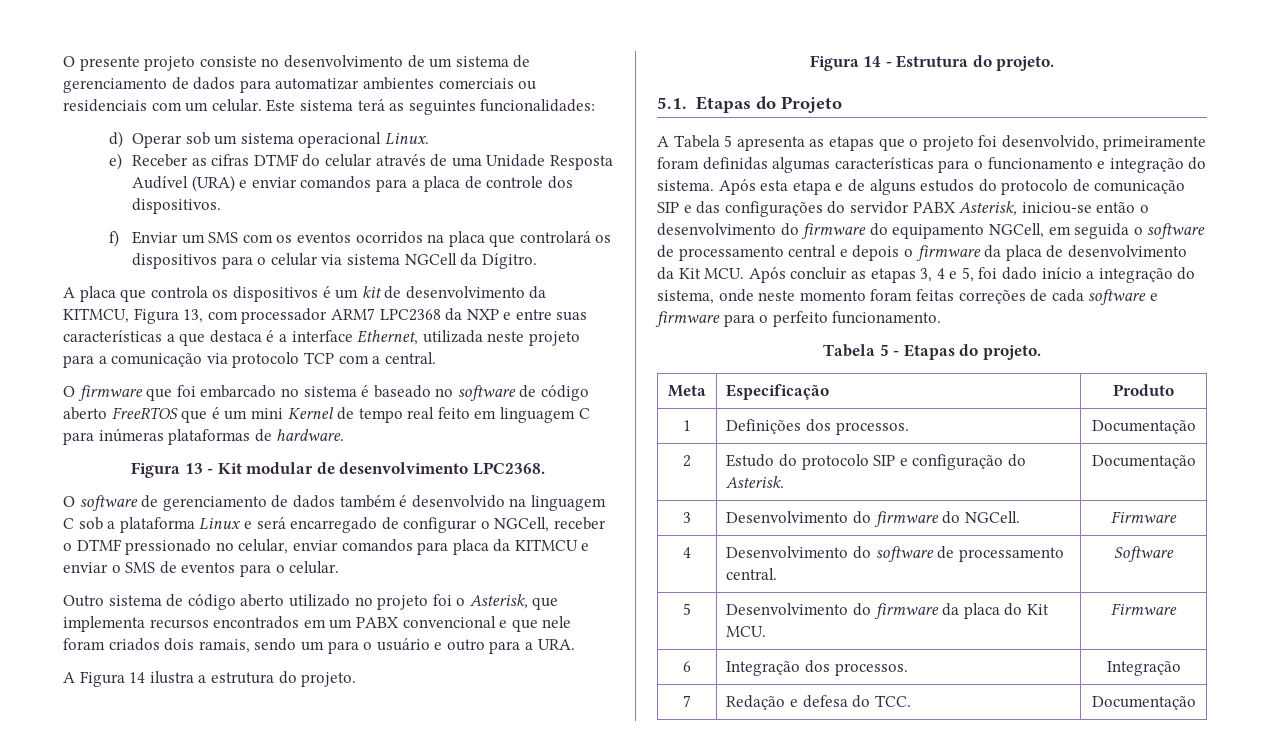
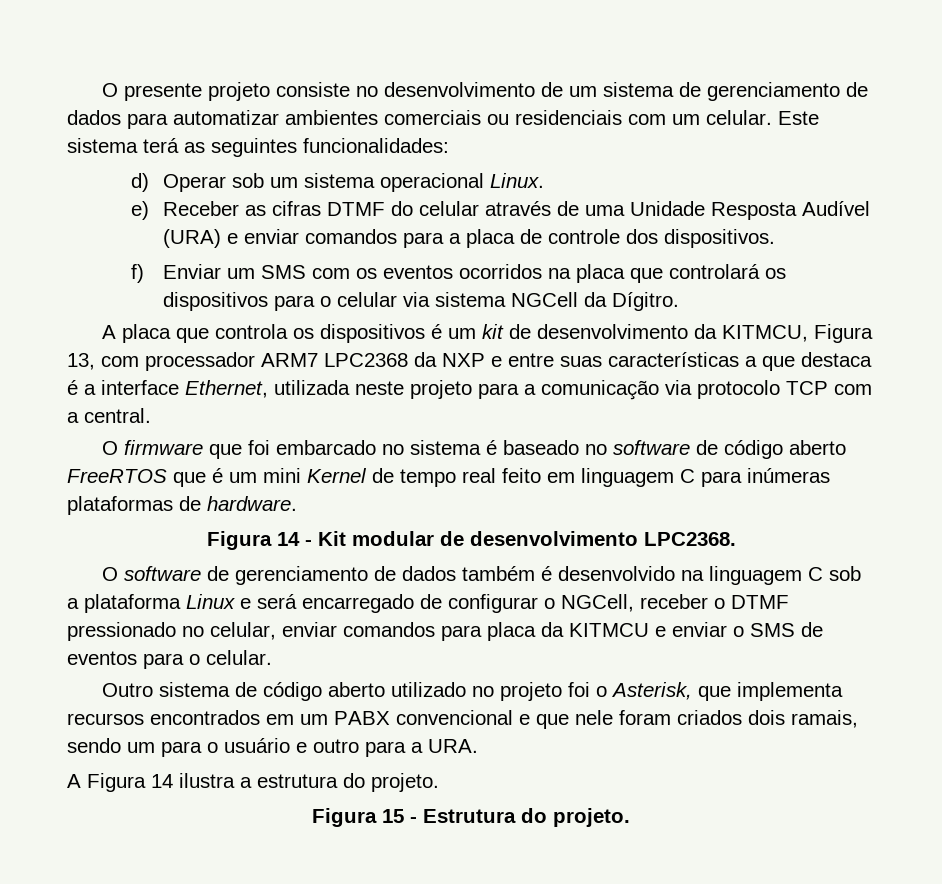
- Figura 13 - Kit modular de desenvolvimento LPC2368.
+ Figura 14 - Kit modular de desenvolvimento LPC2368.
- Figura 14 - Estrutura do projeto.
+ Figura 15 - Estrutura do projeto.
- 5.1. Etapas do Projeto
- A Tabela 5 apresenta as etapas que o projeto foi desenvolvido, primeiramente foram definidas algumas características para o funcionamento e integração do sistema. Após esta etapa e de alguns estudos do protocolo de comunicação SIP e das configurações do servidor PABX Asterisk, iniciou-se então o desenvolvimento do firmware do equipamento NGCell, em seguida o software de processamento central e depois o firmware da placa de desenvolvimento da Kit MCU. Após concluir as etapas 3, 4 e 5, foi dado início a integração do sistema, onde neste momento foram feitas correções de cada software e firmware para o perfeito funcionamento.
- Tabela 5 - Etapas do projeto.
- Meta | Especificação | Produto
- 1 | Definições dos processos. | Documentação
- 2 | Estudo do protocolo SIP e configuração do Asterisk. | Documentação
- 3 | Desenvolvimento do firmware do NGCell. | Firmware
- 4 | Desenvolvimento do software de processamento central. | Software
- 5 | Desenvolvimento do firmware da placa do Kit MCU. | Firmware
- 6 | Integração dos processos. | Integração
- 7 | Redação e defesa do TCC. | Documentação

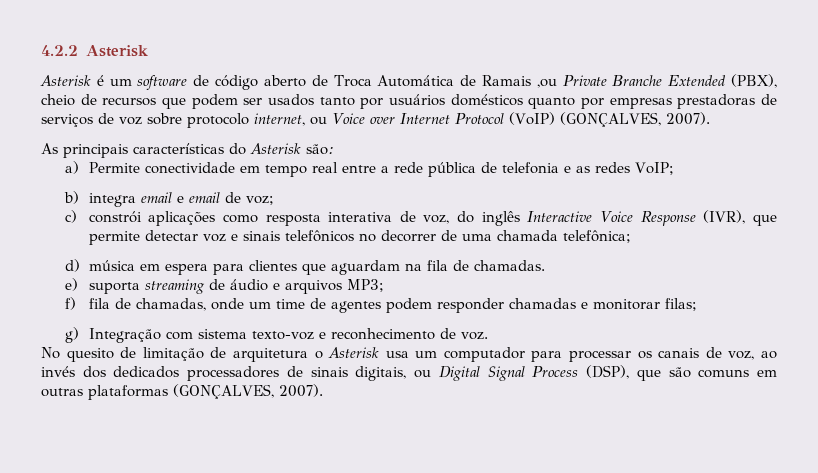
- O presente projeto consiste no desenvolvimento de um sistema de gerenciamento de dados para automatizar ambientes comerciais ou residenciais com um celular. Este sistema terá as seguintes funcionalidades:
- d) Operar sob um sistema operacional Linux.
- e) Receber as cifras DTMF do celular através de uma Unidade Resposta Audível (URA) e enviar comandos para a placa de controle dos dispositivos.
- f) Enviar um SMS com os eventos ocorridos na placa que controlará os dispositivos para o celular via sistema NGCell da Dígitro.
- A placa que controla os dispositivos é um kit de desenvolvimento da KITMCU, Figura 13, com processador ARM7 LPC2368 da NXP e entre suas características a que destaca é a interface Ethernet, utilizada neste projeto para a comunicação via protocolo TCP com a central.
- O firmware que foi embarcado no sistema é baseado no software de código aberto FreeRTOS que é um mini Kernel de tempo real feito em linguagem C para inúmeras plataformas de hardware.
- Figura 14 - Kit modular de desenvolvimento LPC2368.
- O software de gerenciamento de dados também é desenvolvido na linguagem C sob a plataforma Linux e será encarregado de configurar o NGCell, receber o DTMF pressionado no celular, enviar comandos para placa da KITMCU e enviar o SMS de eventos para o celular.
- Outro sistema de código aberto utilizado no projeto foi o Asterisk, que implementa recursos encontrados em um PABX convencional e que nele foram criados dois ramais, sendo um para o usuário e outro para a URA.
- A Figura 14 ilustra a estrutura do projeto.
- Figura 15 - Estrutura do projeto.
+ 4.2.2 Asterisk
+ Asterisk é um software de código aberto de Troca Automática de Ramais ,ou Private Branche Extended (PBX), cheio de recursos que podem ser usados tanto por usuários domésticos quanto por empresas prestadoras de serviços de voz sobre protocolo internet, ou Voice over Internet Protocol (VoIP) (GONÇALVES, 2007).
+ As principais características do Asterisk são:
+ a) Permite conectividade em tempo real entre a rede pública de telefonia e as redes VoIP;
+ b) integra email e email de voz;
+ c) constrói aplicações como resposta interativa de voz, do inglês Interactive Voice Response (IVR), que permite detectar voz e sinais telefônicos no decorrer de uma chamada telefônica;
+ d) música em espera para clientes que aguardam na fila de chamadas.
+ e) suporta streaming de áudio e arquivos MP3;
+ f) fila de chamadas, onde um time de agentes podem responder chamadas e monitorar filas;
+ g) Integração com sistema texto-voz e reconhecimento de voz.
+ No quesito de limitação de arquitetura o Asterisk usa um computador para processar os canais de voz, ao invés dos dedicados processadores de sinais digitais, ou Digital Signal Process (DSP), que são comuns em outras plataformas (GONÇALVES, 2007).

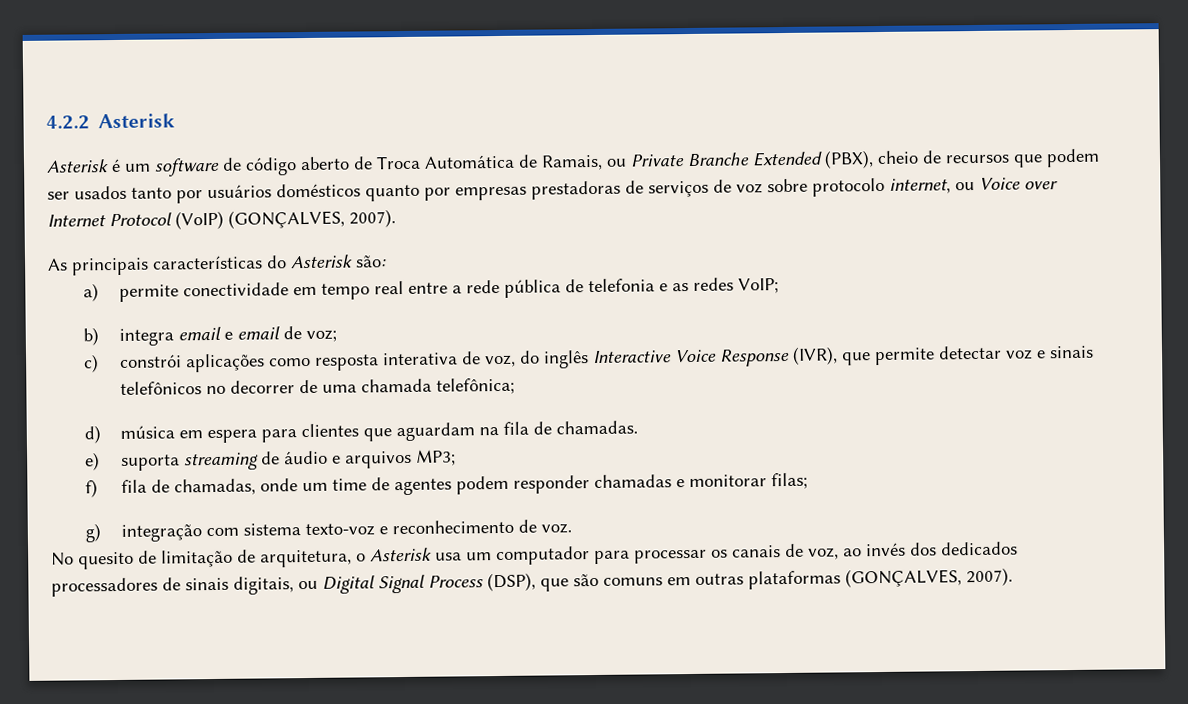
- Asterisk é um software de código aberto de Troca Automática de Ramais ,ou Private Branche Extended (PBX), cheio de recursos que podem ser usados tanto por usuários domésticos quanto por empresas prestadoras de serviços de voz sobre protocolo internet, ou Voice over Internet Protocol (VoIP) (GONÇALVES, 2007).
+ Asterisk é um software de código aberto de Troca Automática de Ramais, ou Private Branche Extended (PBX), cheio de recursos que podem ser usados tanto por usuários domésticos quanto por empresas prestadoras de serviços de voz sobre protocolo internet, ou Voice over Internet Protocol (VoIP) (GONÇALVES, 2007).
- a) Permite conectividade em tempo real entre a rede pública de telefonia e as redes VoIP;
+ a) permite conectividade em tempo real entre a rede pública de telefonia e as redes VoIP;
- g) Integração com sistema texto-voz e reconhecimento de voz.
+ g) integração com sistema texto-voz e reconhecimento de voz.
- No quesito de limitação de arquitetura o Asterisk usa um computador para processar os canais de voz, ao invés dos dedicados processadores de sinais digitais, ou Digital Signal Process (DSP), que são comuns em outras plataformas (GONÇALVES, 2007).
+ No quesito de limitação de arquitetura, o Asterisk usa um computador para processar os canais de voz, ao invés dos dedicados processadores de sinais digitais, ou Digital Signal Process (DSP), que são comuns em outras plataformas (GONÇALVES, 2007).

